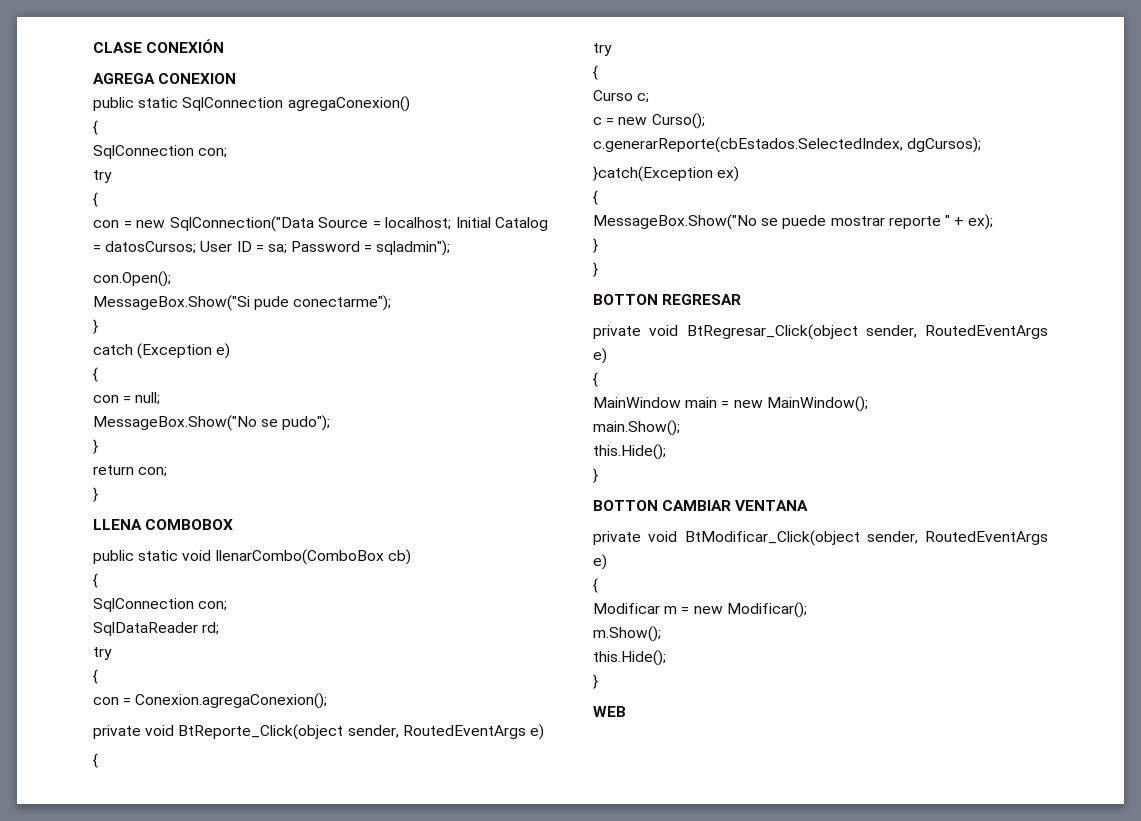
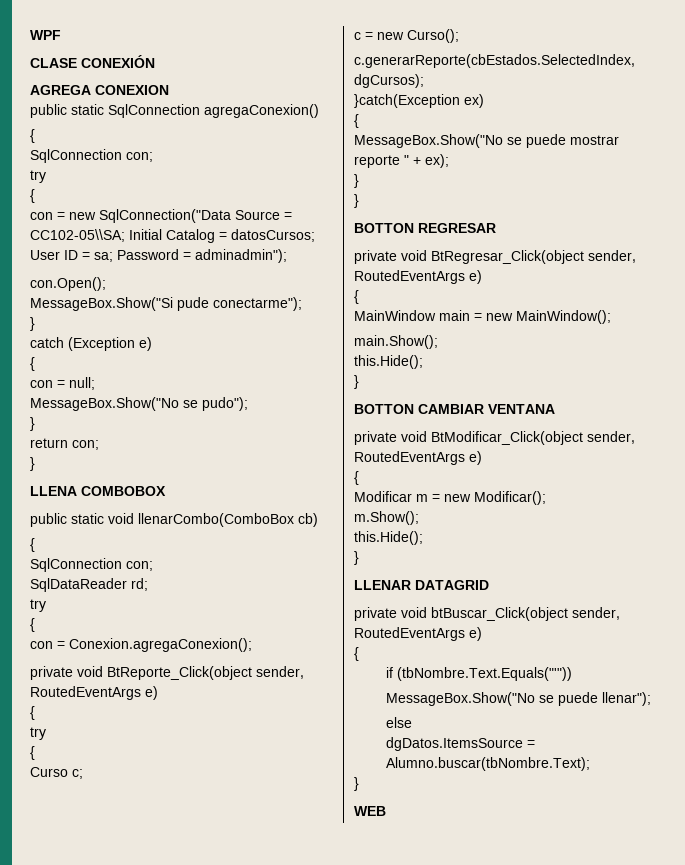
+ WPF
- con = new SqlConnection("Data Source = localhost; Initial Catalog = datosCursos; User ID = sa; Password = sqladmin");
+ con = new SqlConnection("Data Source = CC102-05\\SA; Initial Catalog = datosCursos; User ID = sa; Password = adminadmin");
+ LLENAR DATAGRID
+ private void btBuscar_Click(object sender, RoutedEventArgs e)
+ {
+ if (tbNombre.Text.Equals("'"))
+ MessageBox.Show("No se puede llenar");
+ else
+ dgDatos.ItemsSource = Alumno.buscar(tbNombre.Text);
+ }

